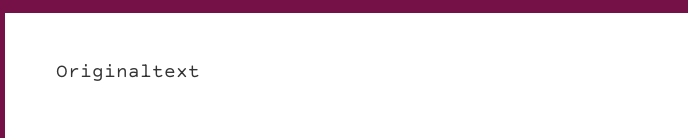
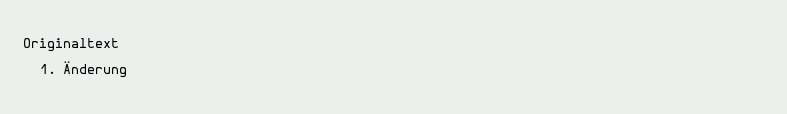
+ 1. Änderung

